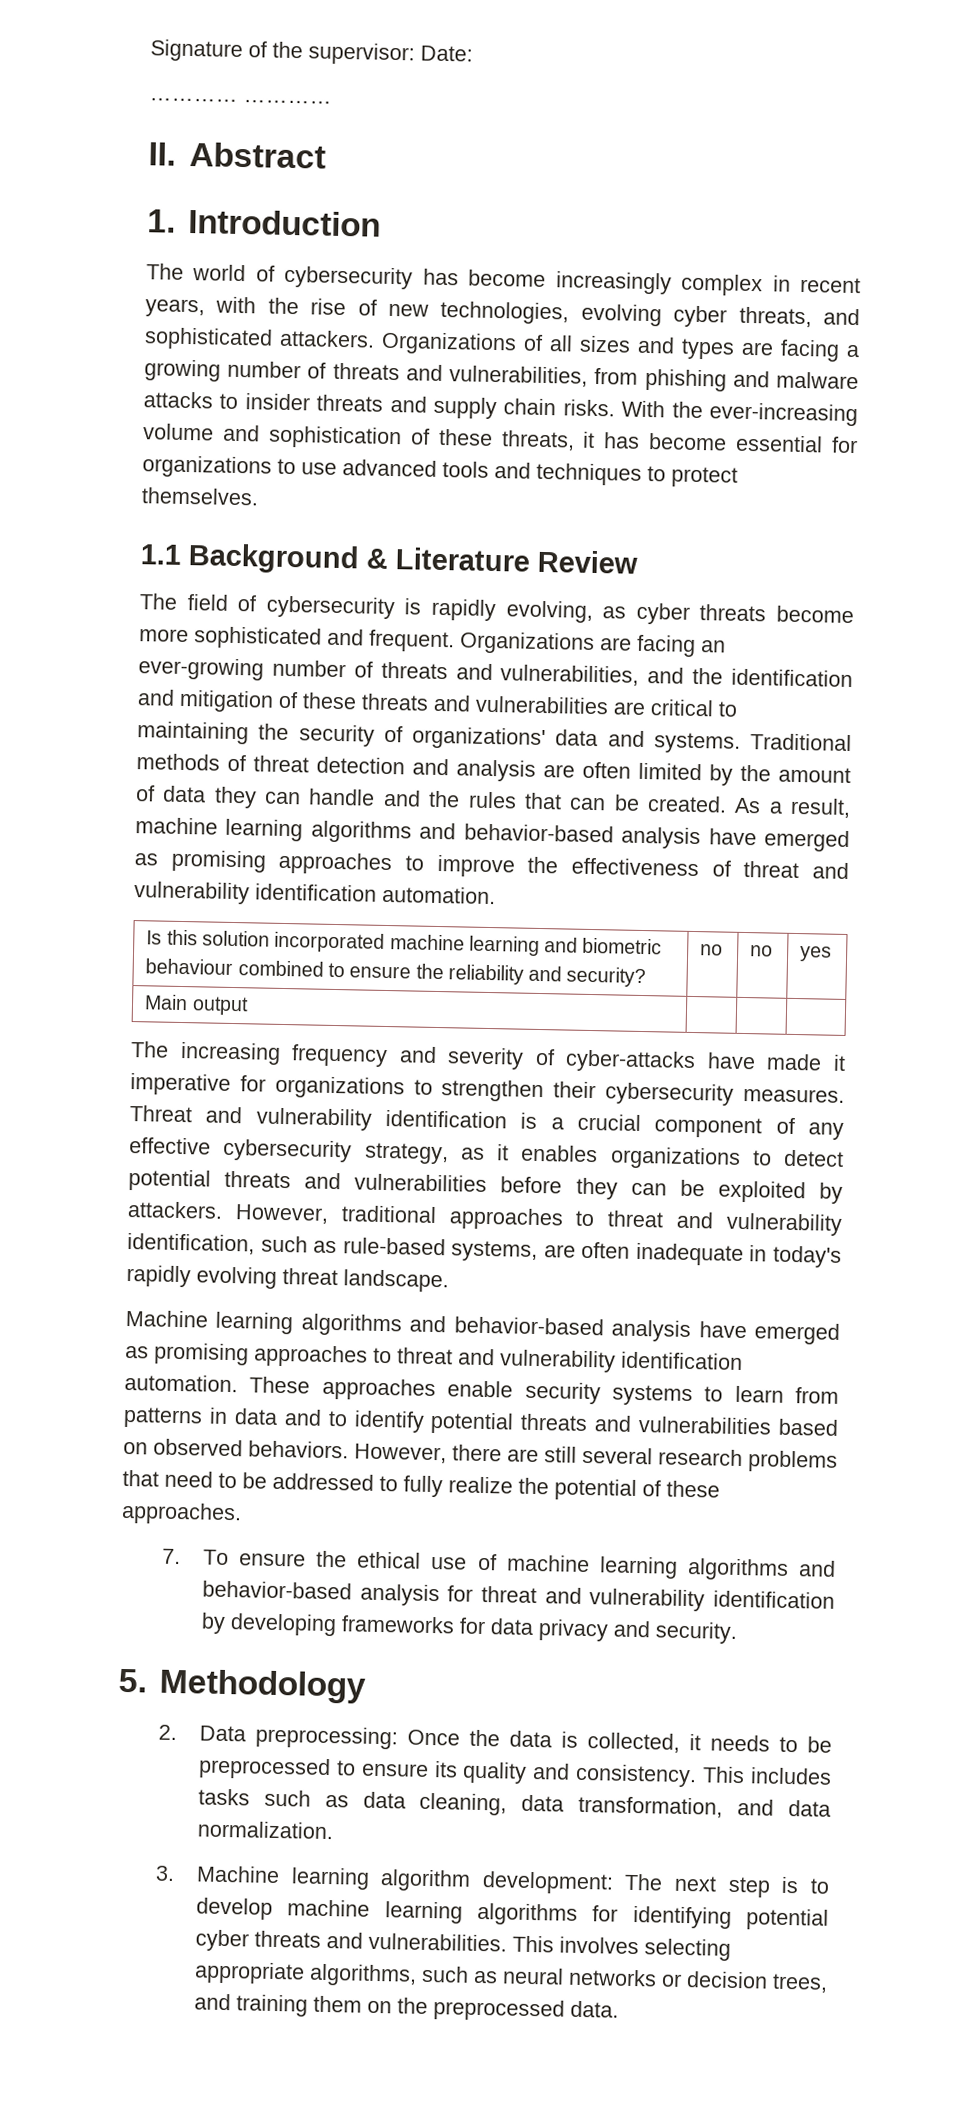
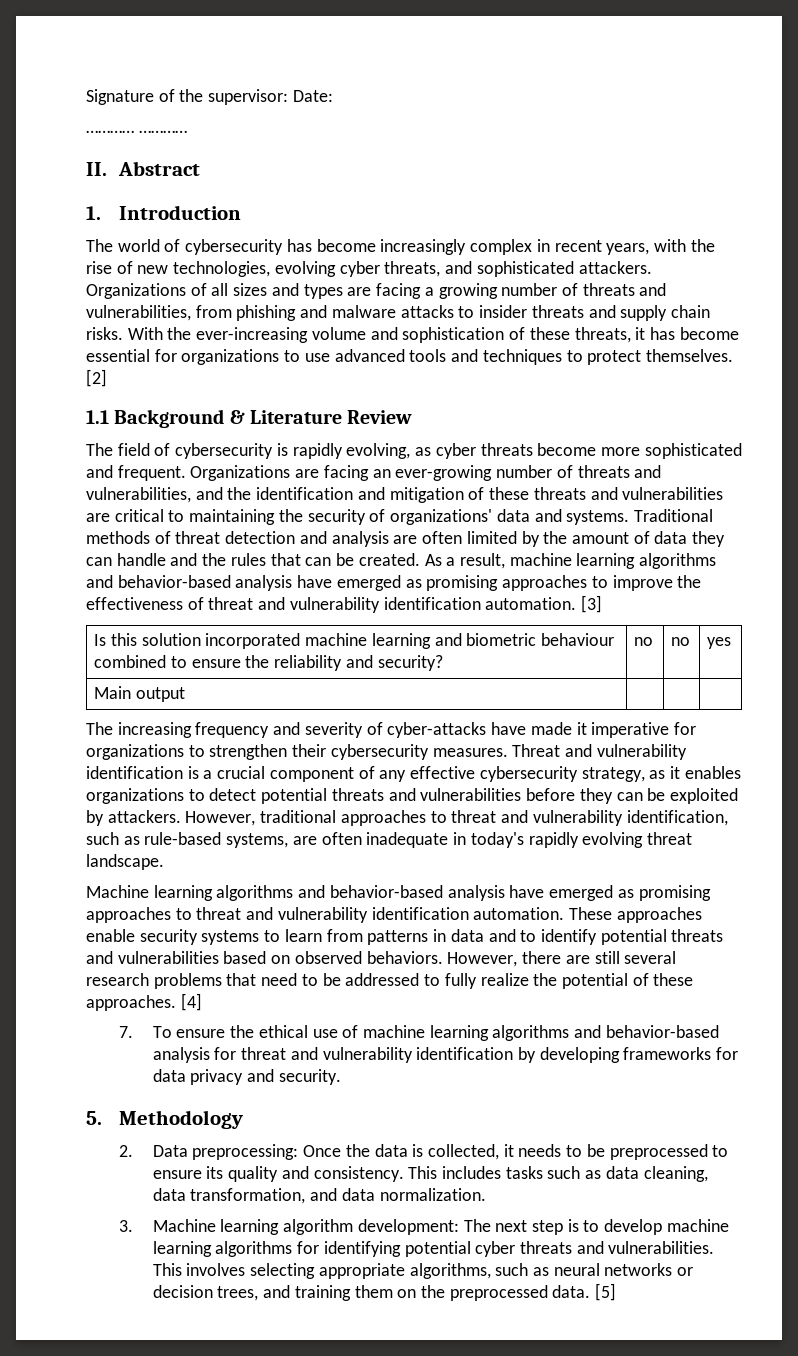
+ [2]
+ [3]
+ [4]
+ [5]

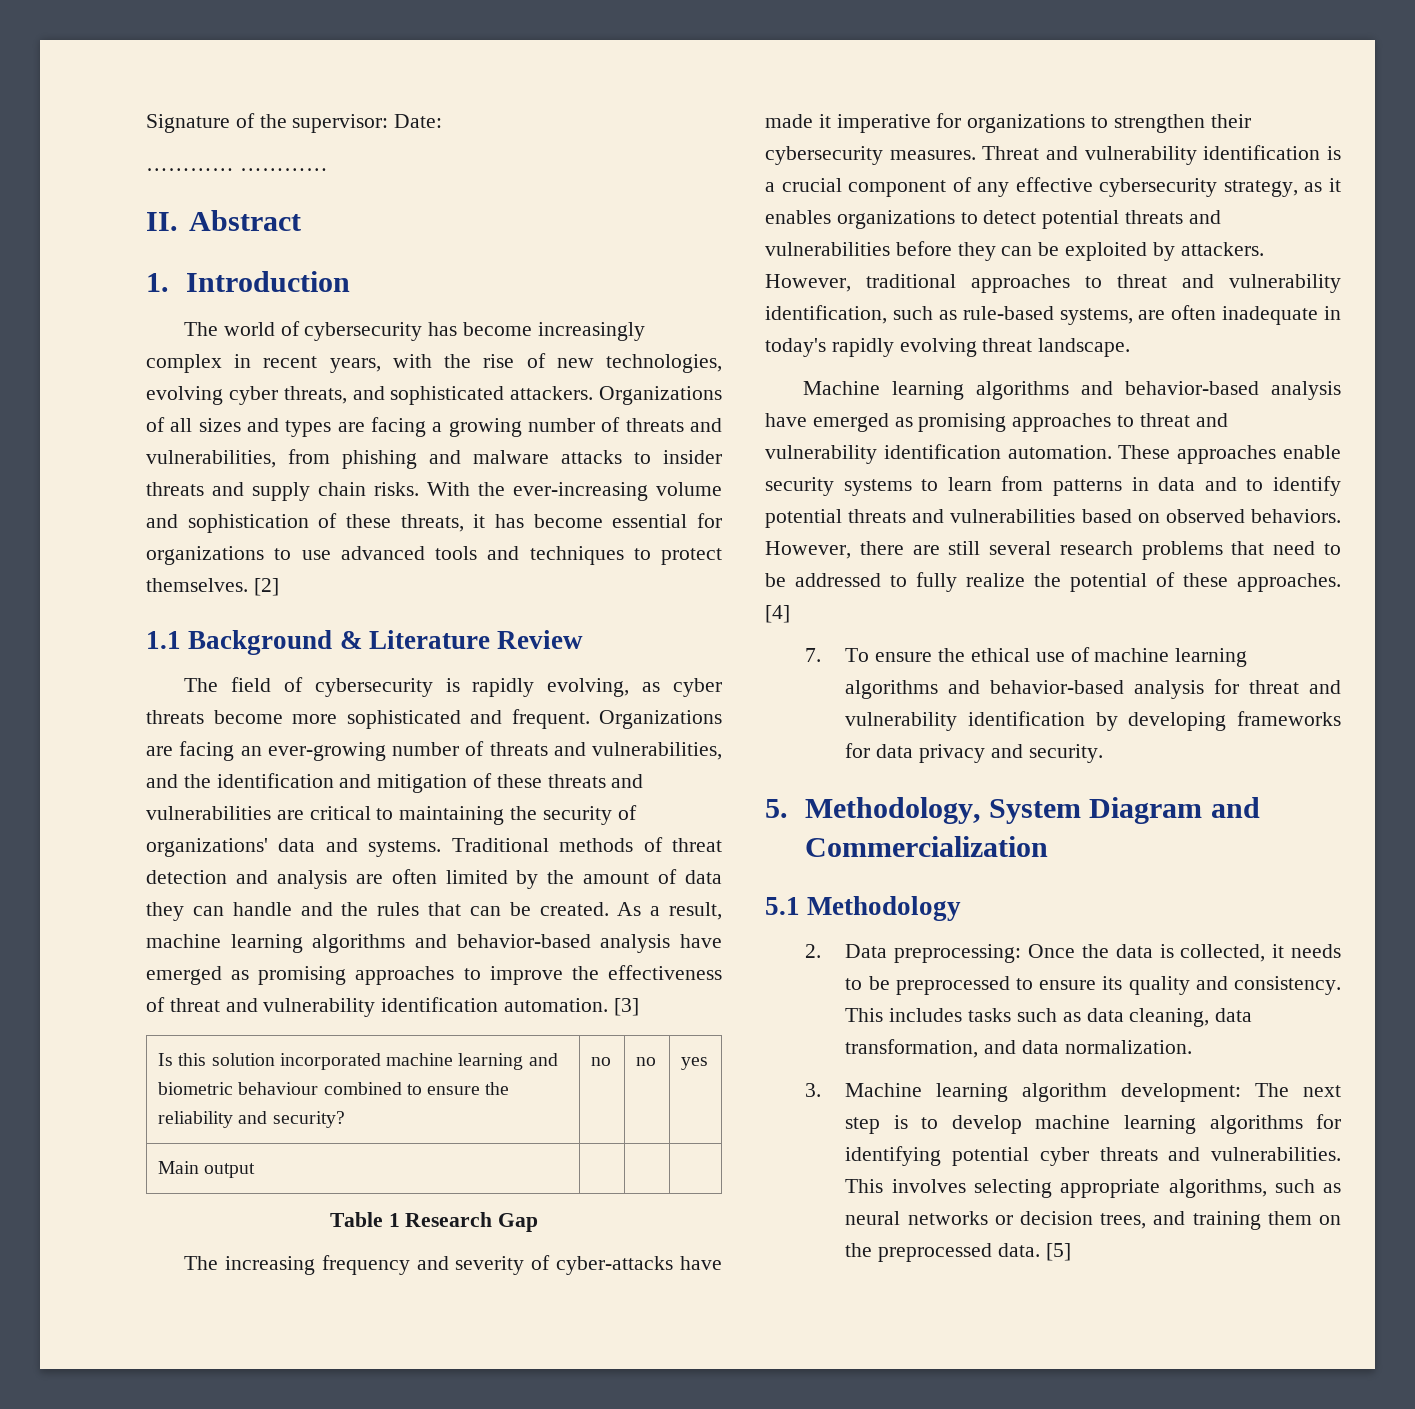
+ Table 1 Research Gap
- 5. Methodology
+ 5. Methodology, System Diagram and Commercialization
+ 5.1 Methodology

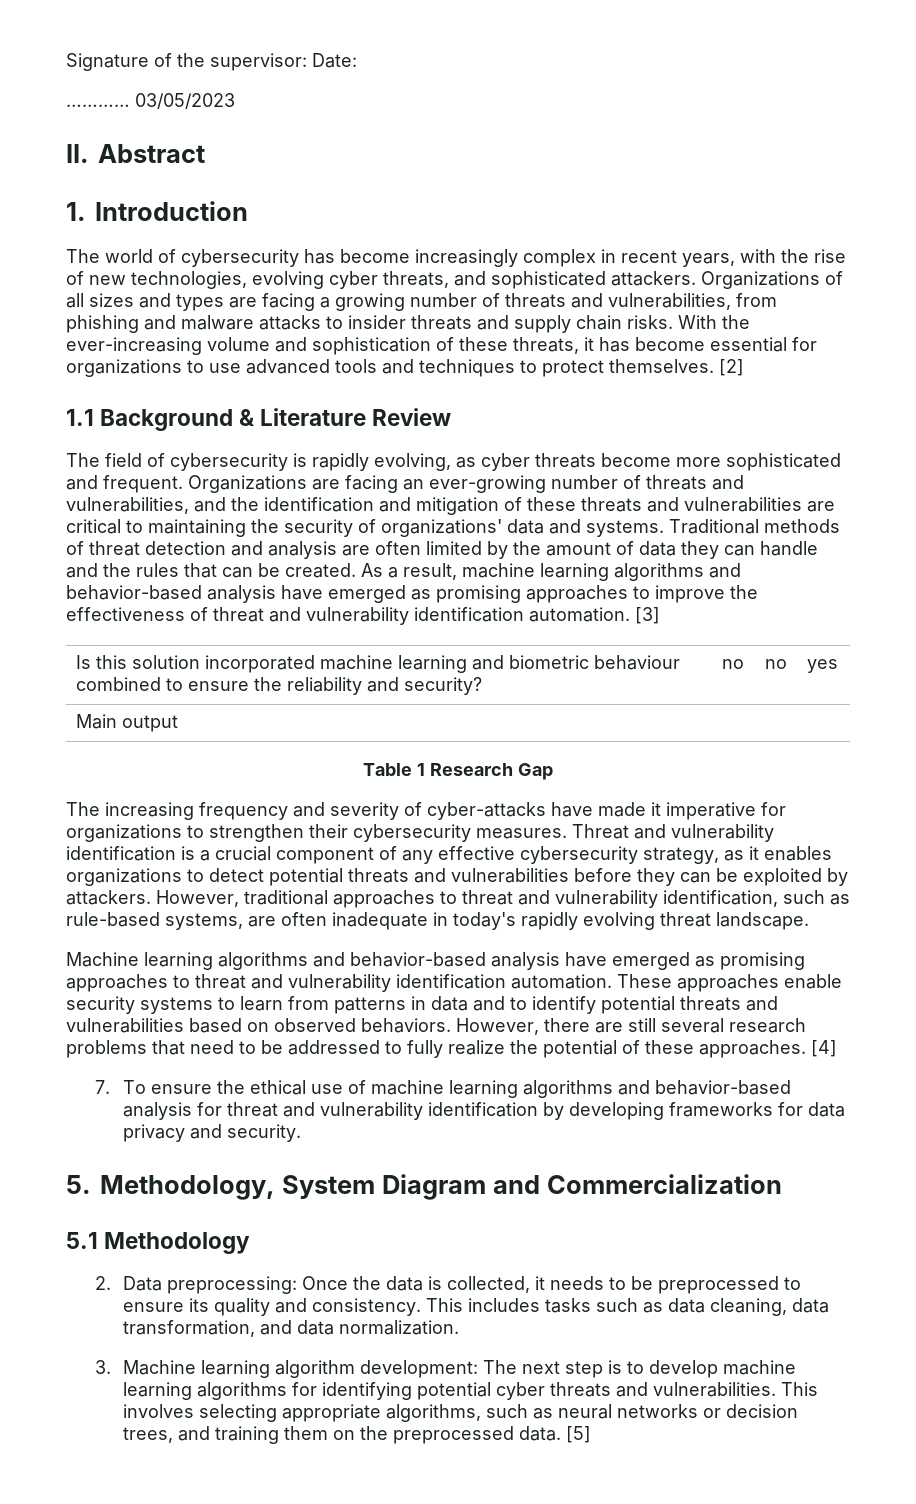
- ………… …………
+ ………… 03/05/2023

